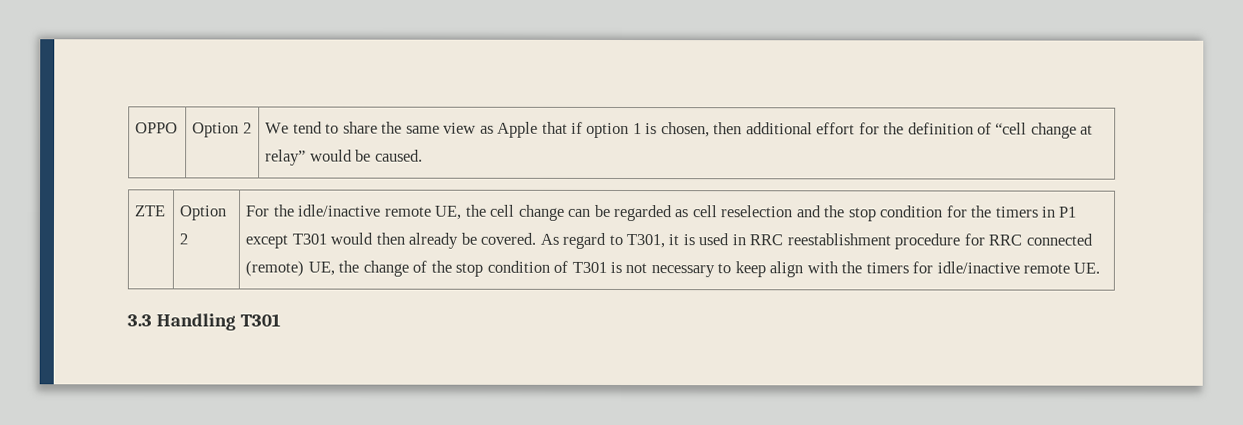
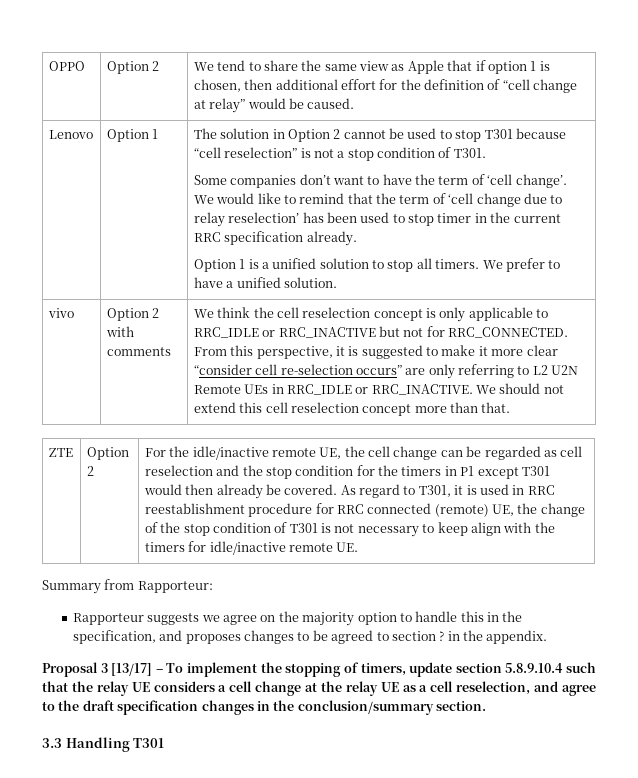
+ Lenovo | Option 1 | The solution in Option 2 cannot be used to stop T301 because “cell reselection” is not a stop condition of T301.
+ Some companies don’t want to have the term of ‘cell change’. We would like to remind that the term of ‘cell change due to relay reselection’ has been used to stop timer in the current RRC specification already.
+ Option 1 is a unified solution to stop all timers. We prefer to have a unified solution.
+ vivo | Option 2 with comments | We think the cell reselection concept is only applicable to RRC_IDLE or RRC_INACTIVE but not for RRC_CONNECTED. From this perspective, it is suggested to make it more clear “consider cell re-selection occurs” are only referring to L2 U2N Remote UEs in RRC_IDLE or RRC_INACTIVE. We should not extend this cell reselection concept more than that.
+ Summary from Rapporteur:
+ Rapporteur suggests we agree on the majority option to handle this in the specification, and proposes changes to be agreed to section ? in the appendix.
+ Proposal 3 [13/17] – To implement the stopping of timers, update section 5.8.9.10.4 such that the relay UE considers a cell change at the relay UE as a cell reselection, and agree to the draft specification changes in the conclusion/summary section.

